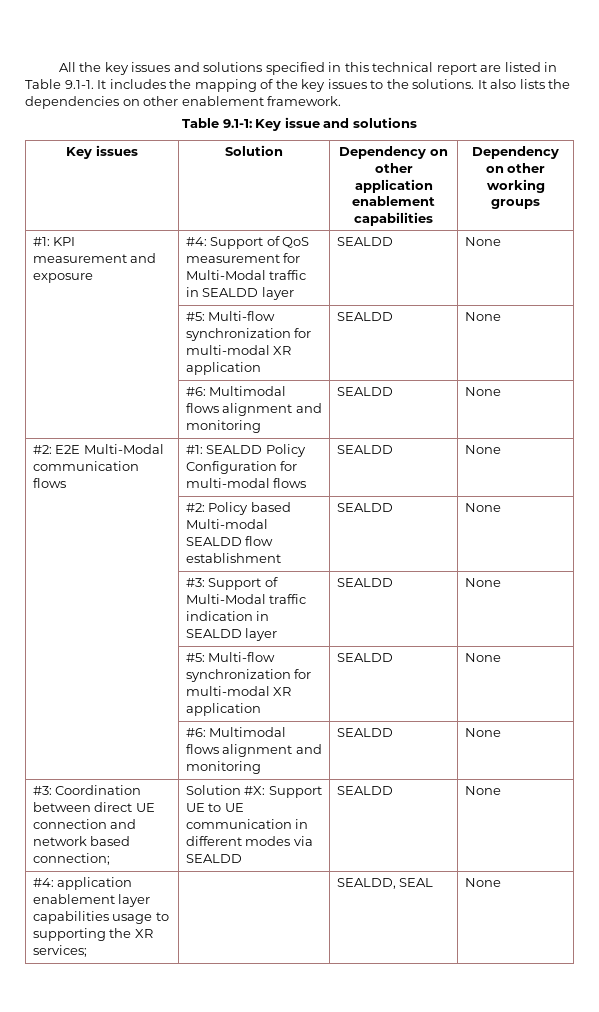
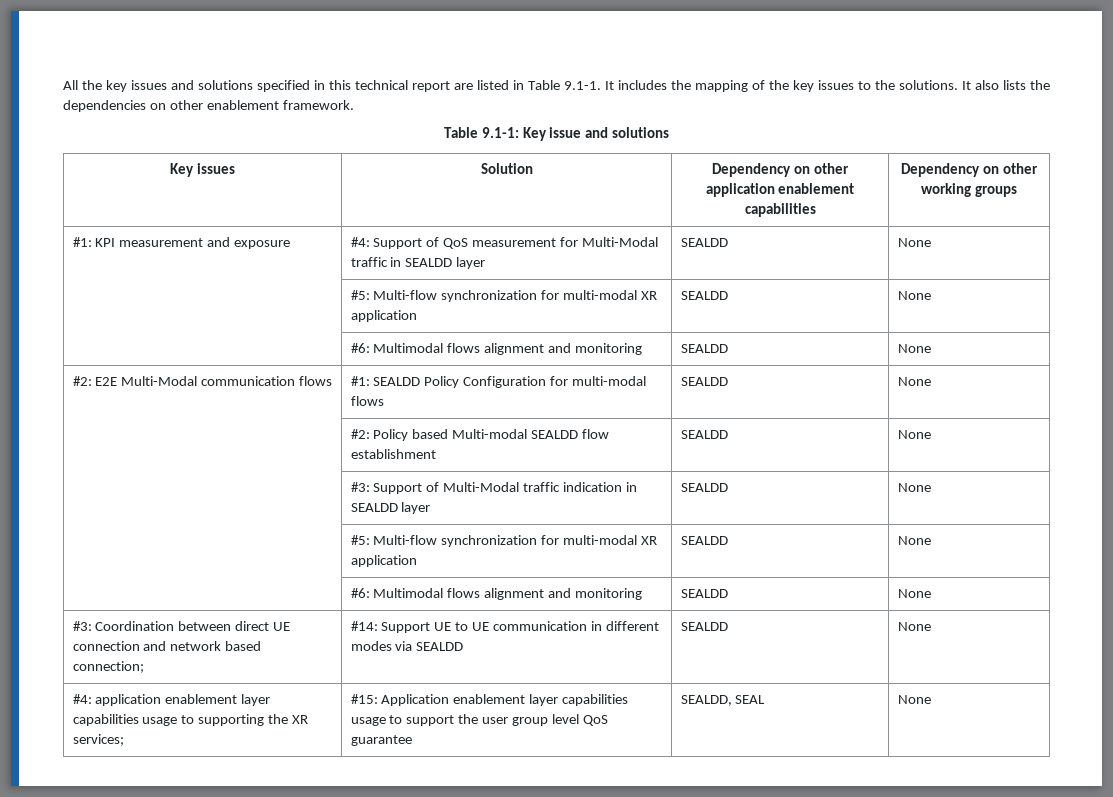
- #3: Coordination between direct UE connection and network based connection; | Solution #X: Support UE to UE communication in different modes via SEALDD | SEALDD | None
+ #3: Coordination between direct UE connection and network based connection; | #14: Support UE to UE communication in different modes via SEALDD | SEALDD | None
- #4: application enablement layer capabilities usage to supporting the XR services; | | SEALDD, SEAL | None
+ #4: application enablement layer capabilities usage to supporting the XR services; | #15: Application enablement layer capabilities usage to support the user group level QoS guarantee | SEALDD, SEAL | None

